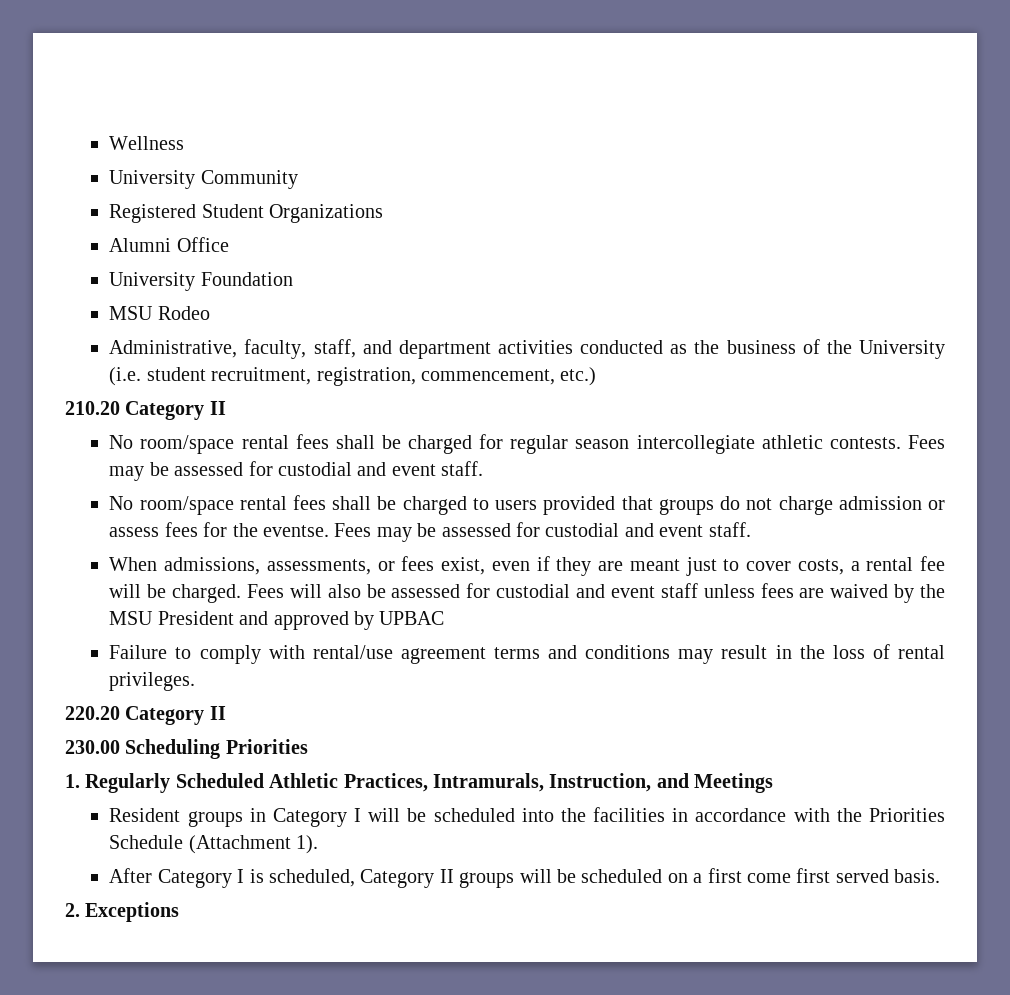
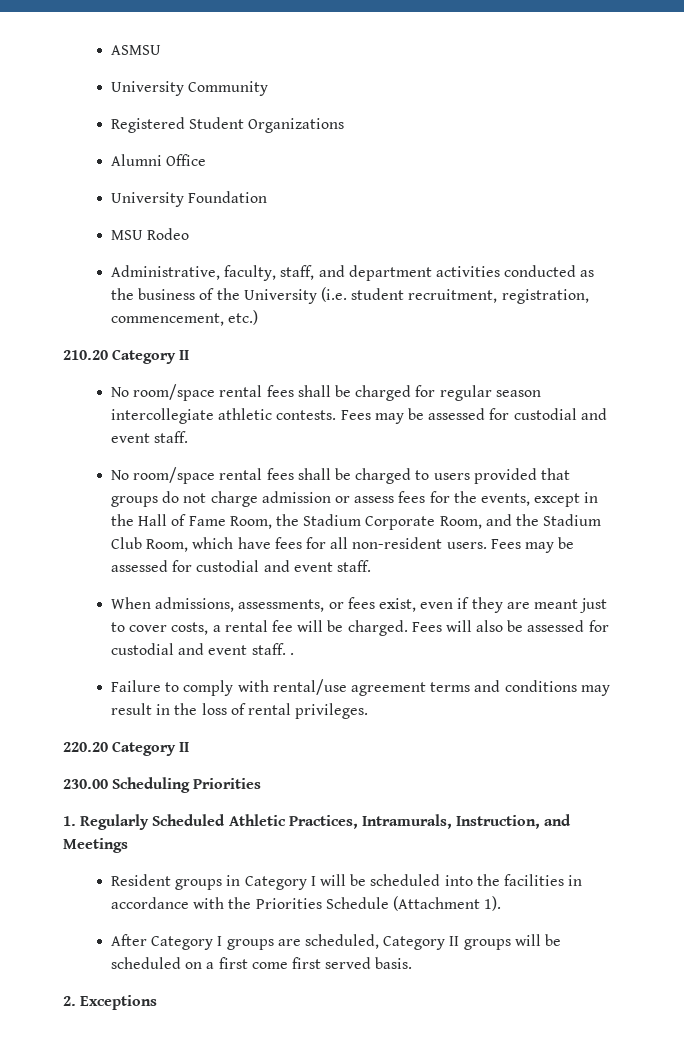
- Wellness
+ ASMSU
- No room/space rental fees shall be charged to users provided that groups do not charge admission or assess fees for the eventse.
+ No room/space rental fees shall be charged to users provided that groups do not charge admission or assess fees for the events, except in the Hall of Fame Room, the Stadium Corporate Room, and the Stadium Club Room, which have fees for all non-resident users.
- Fees will also be assessed for custodial and event staff unless fees are waived by the MSU President and approved by UPBAC
+ Fees will also be assessed for custodial and event staff. .
- After Category I is scheduled, Category II groups will be scheduled on a first come first served basis.
+ After Category I groups are scheduled, Category II groups will be scheduled on a first come first served basis.

